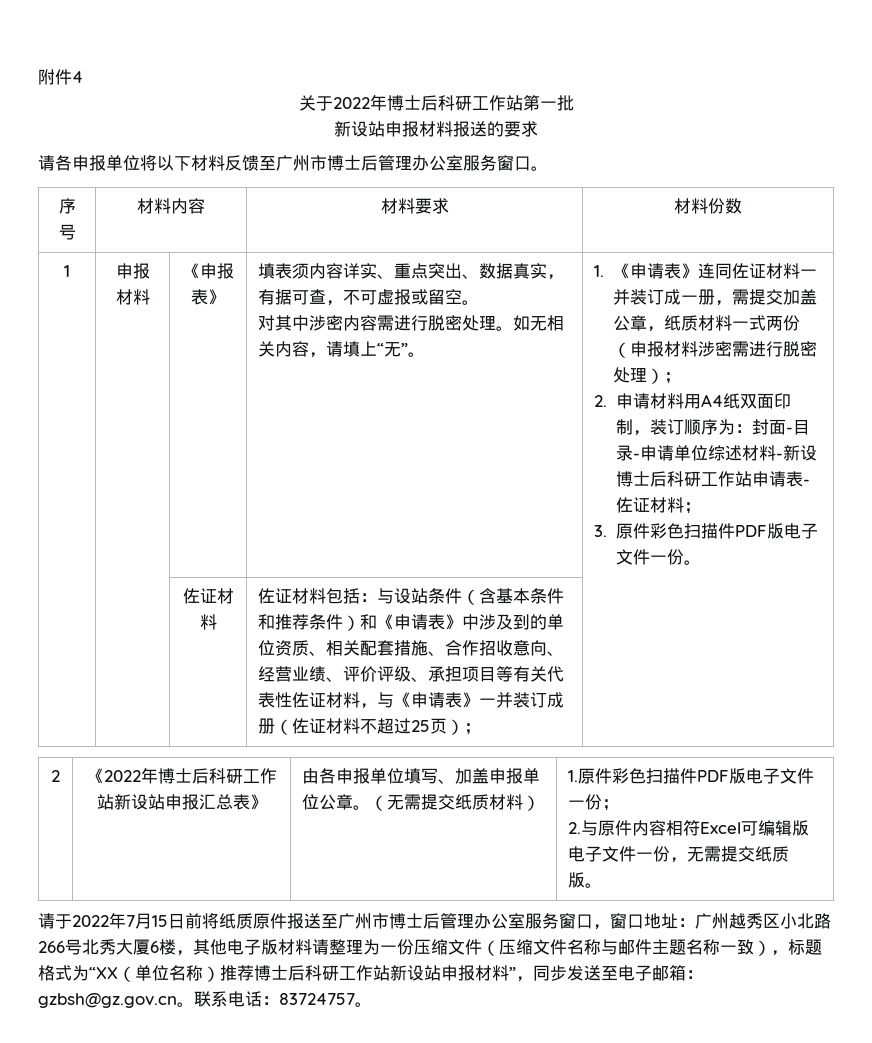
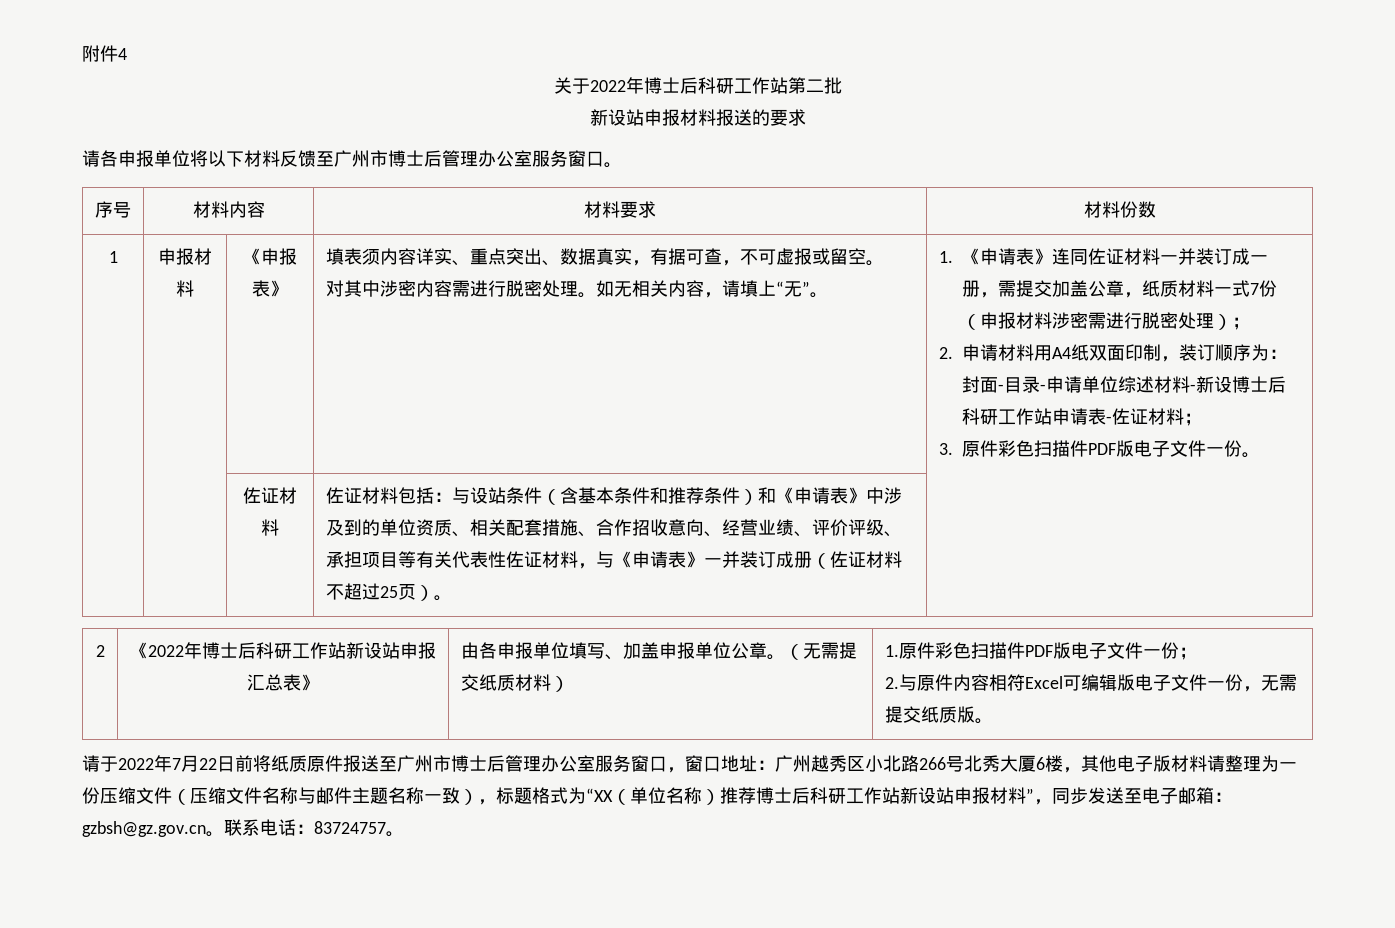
- 关于2022年博士后科研工作站第一批
+ 关于2022年博士后科研工作站第二批
- 1.《申请表》连同佐证材料一并装订成一册，需提交加盖公章，纸质材料一式两份（申报材料涉密需进行脱密处理）；
+ 1.《申请表》连同佐证材料一并装订成一册，需提交加盖公章，纸质材料一式7份（申报材料涉密需进行脱密处理）；
- 佐证材料包括：与设站条件（含基本条件和推荐条件）和《申请表》中涉及到的单位资质、相关配套措施、合作招收意向、经营业绩、评价评级、承担项目等有关代表性佐证材料，与《申请表》一并装订成册（佐证材料不超过25页）；
+ 佐证材料包括：与设站条件（含基本条件和推荐条件）和《申请表》中涉及到的单位资质、相关配套措施、合作招收意向、经营业绩、评价评级、承担项目等有关代表性佐证材料，与《申请表》一并装订成册（佐证材料不超过25页）。
- 请于2022年7月15日前将纸质原件报送至广州市博士后管理办公室服务窗口，窗口地址：
+ 请于2022年7月22日前将纸质原件报送至广州市博士后管理办公室服务窗口，窗口地址：

